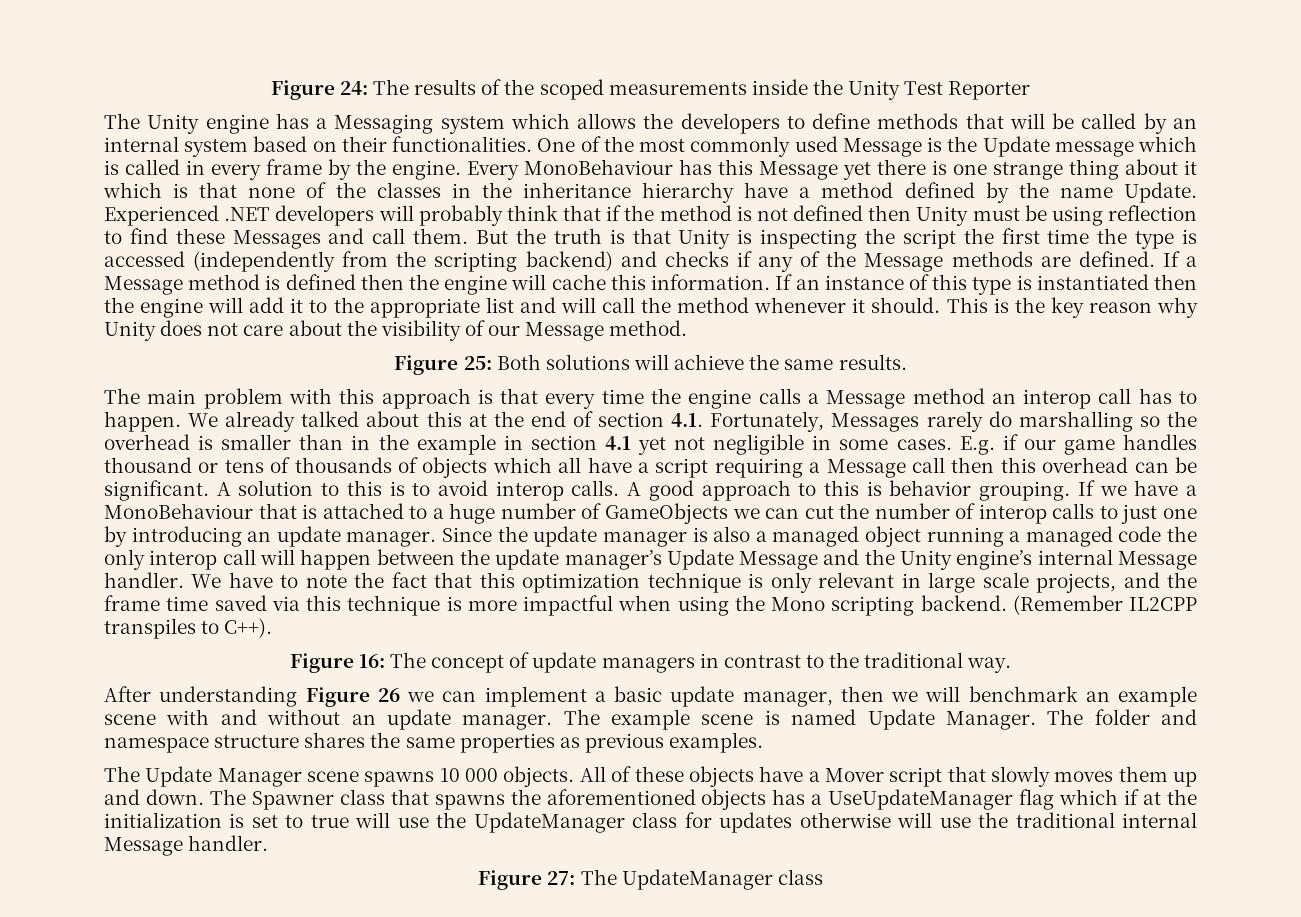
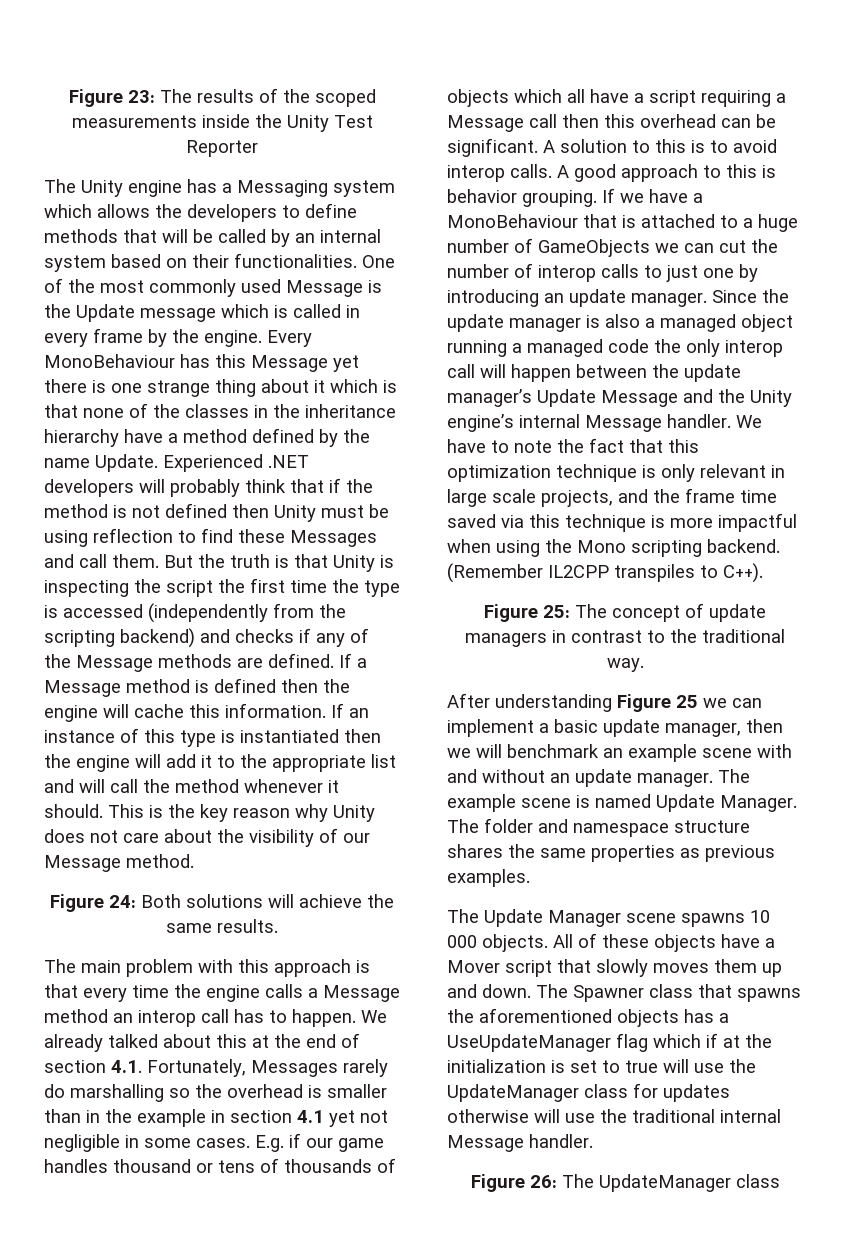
- Figure 24: The results of the scoped measurements inside the Unity Test Reporter
+ Figure 23: The results of the scoped measurements inside the Unity Test Reporter
- Figure 25: Both solutions will achieve the same results.
+ Figure 24: Both solutions will achieve the same results.
- Figure 16: The concept of update managers in contrast to the traditional way.
+ Figure 25: The concept of update managers in contrast to the traditional way.
- After understanding Figure 26 we can implement a basic update manager, then we will benchmark an example scene with and without an update manager.
+ After understanding Figure 25 we can implement a basic update manager, then we will benchmark an example scene with and without an update manager.
- Figure 27: The UpdateManager class
+ Figure 26: The UpdateManager class

